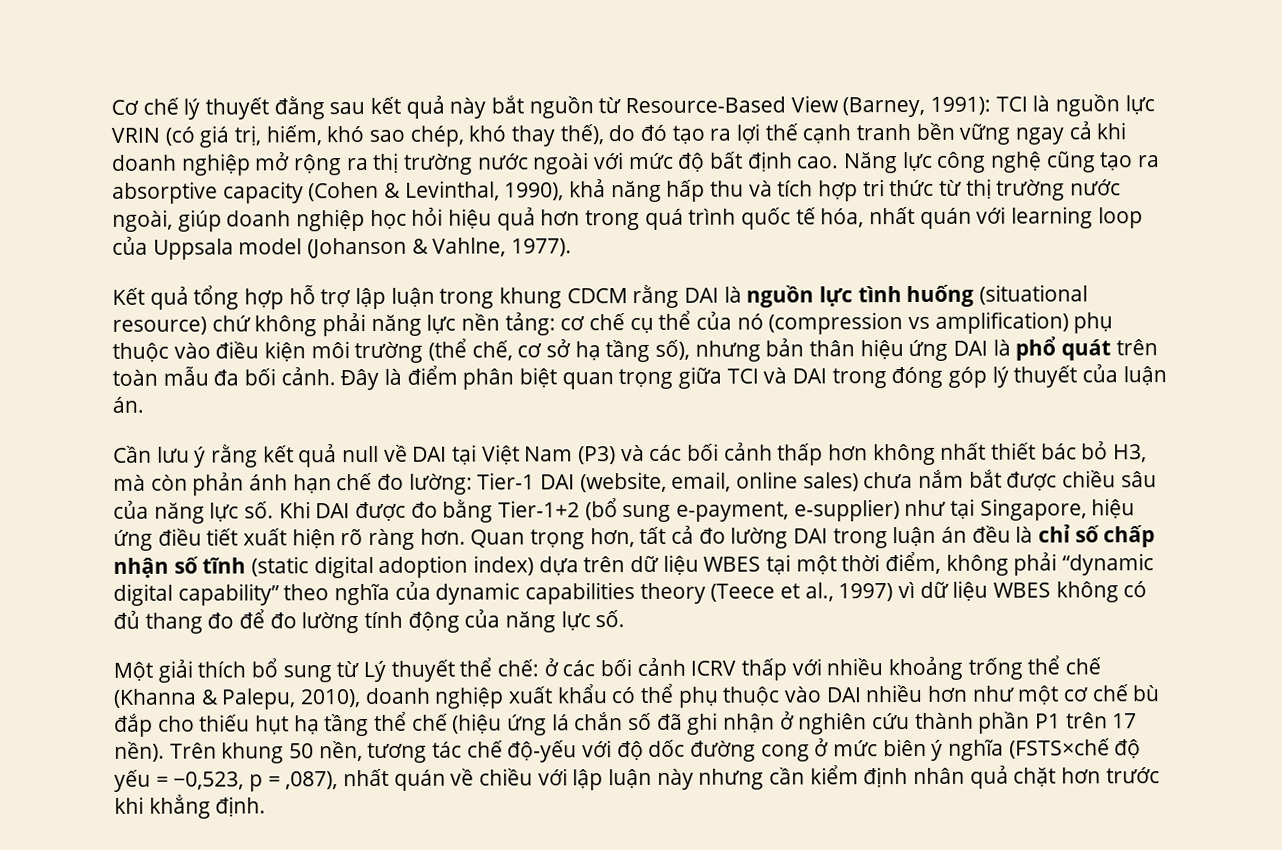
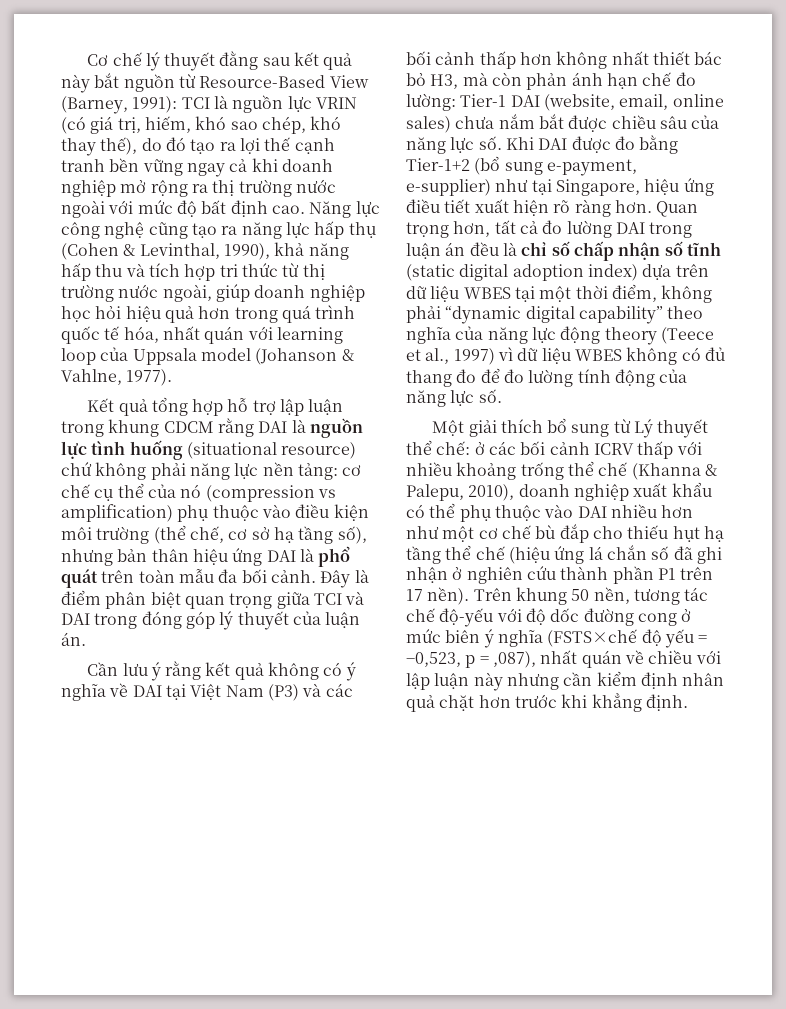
- Năng lực công nghệ cũng tạo ra absorptive capacity (Cohen & Levinthal, 1990), khả năng hấp thu và tích hợp tri thức từ thị trường nước ngoài, giúp doanh nghiệp học hỏi hiệu quả hơn trong quá trình quốc tế hóa, nhất quán với learning loop của Uppsala model (Johanson & Vahlne, 1977).
+ Năng lực công nghệ cũng tạo ra năng lực hấp thụ (Cohen & Levinthal, 1990), khả năng hấp thu và tích hợp tri thức từ thị trường nước ngoài, giúp doanh nghiệp học hỏi hiệu quả hơn trong quá trình quốc tế hóa, nhất quán với learning loop của Uppsala model (Johanson & Vahlne, 1977).
- Cần lưu ý rằng kết quả null về DAI tại Việt Nam (P3) và các bối cảnh thấp hơn không nhất thiết bác bỏ H3, mà còn phản ánh hạn chế đo lường: Tier-1 DAI (website, email, online sales) chưa nắm bắt được chiều sâu của năng lực số.
+ Cần lưu ý rằng kết quả không có ý nghĩa về DAI tại Việt Nam (P3) và các bối cảnh thấp hơn không nhất thiết bác bỏ H3, mà còn phản ánh hạn chế đo lường: Tier-1 DAI (website, email, online sales) chưa nắm bắt được chiều sâu của năng lực số.
- Quan trọng hơn, tất cả đo lường DAI trong luận án đều là chỉ số chấp nhận số tĩnh (static digital adoption index) dựa trên dữ liệu WBES tại một thời điểm, không phải “dynamic digital capability” theo nghĩa của dynamic capabilities theory (Teece et al., 1997) vì dữ liệu WBES không có đủ thang đo để đo lường tính động của năng lực số.
+ Quan trọng hơn, tất cả đo lường DAI trong luận án đều là chỉ số chấp nhận số tĩnh (static digital adoption index) dựa trên dữ liệu WBES tại một thời điểm, không phải “dynamic digital capability” theo nghĩa của năng lực động theory (Teece et al., 1997) vì dữ liệu WBES không có đủ thang đo để đo lường tính động của năng lực số.

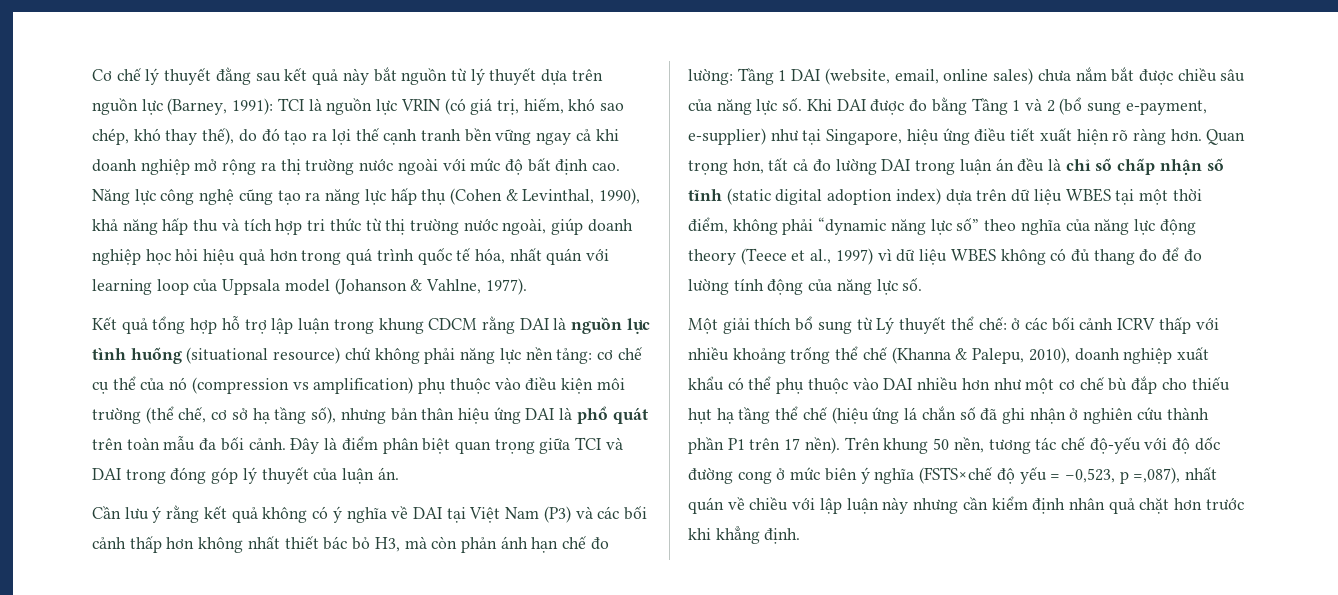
- Cơ chế lý thuyết đằng sau kết quả này bắt nguồn từ Resource-Based View (Barney, 1991): TCI là nguồn lực VRIN (có giá trị, hiếm, khó sao chép, khó thay thế), do đó tạo ra lợi thế cạnh tranh bền vững ngay cả khi doanh nghiệp mở rộng ra thị trường nước ngoài với mức độ bất định cao.
+ Cơ chế lý thuyết đằng sau kết quả này bắt nguồn từ lý thuyết dựa trên nguồn lực (Barney, 1991): TCI là nguồn lực VRIN (có giá trị, hiếm, khó sao chép, khó thay thế), do đó tạo ra lợi thế cạnh tranh bền vững ngay cả khi doanh nghiệp mở rộng ra thị trường nước ngoài với mức độ bất định cao.
- Cần lưu ý rằng kết quả không có ý nghĩa về DAI tại Việt Nam (P3) và các bối cảnh thấp hơn không nhất thiết bác bỏ H3, mà còn phản ánh hạn chế đo lường: Tier-1 DAI (website, email, online sales) chưa nắm bắt được chiều sâu của năng lực số.
+ Cần lưu ý rằng kết quả không có ý nghĩa về DAI tại Việt Nam (P3) và các bối cảnh thấp hơn không nhất thiết bác bỏ H3, mà còn phản ánh hạn chế đo lường: Tầng 1 DAI (website, email, online sales) chưa nắm bắt được chiều sâu của năng lực số.
- Khi DAI được đo bằng Tier-1+2 (bổ sung e-payment, e-supplier) như tại Singapore, hiệu ứng điều tiết xuất hiện rõ ràng hơn.
+ Khi DAI được đo bằng Tầng 1 và 2 (bổ sung e-payment, e-supplier) như tại Singapore, hiệu ứng điều tiết xuất hiện rõ ràng hơn.
- Quan trọng hơn, tất cả đo lường DAI trong luận án đều là chỉ số chấp nhận số tĩnh (static digital adoption index) dựa trên dữ liệu WBES tại một thời điểm, không phải “dynamic digital capability” theo nghĩa của năng lực động theory (Teece et al., 1997) vì dữ liệu WBES không có đủ thang đo để đo lường tính động của năng lực số.
+ Quan trọng hơn, tất cả đo lường DAI trong luận án đều là chỉ số chấp nhận số tĩnh (static digital adoption index) dựa trên dữ liệu WBES tại một thời điểm, không phải “dynamic năng lực số” theo nghĩa của năng lực động theory (Teece et al., 1997) vì dữ liệu WBES không có đủ thang đo để đo lường tính động của năng lực số.
- Trên khung 50 nền, tương tác chế độ-yếu với độ dốc đường cong ở mức biên ý nghĩa (FSTS×chế độ yếu = −0,523, p = ,087), nhất quán về chiều với lập luận này nhưng cần kiểm định nhân quả chặt hơn trước khi khẳng định.
+ Trên khung 50 nền, tương tác chế độ-yếu với độ dốc đường cong ở mức biên ý nghĩa (FSTS×chế độ yếu = −0,523, p =,087), nhất quán về chiều với lập luận này nhưng cần kiểm định nhân quả chặt hơn trước khi khẳng định.

